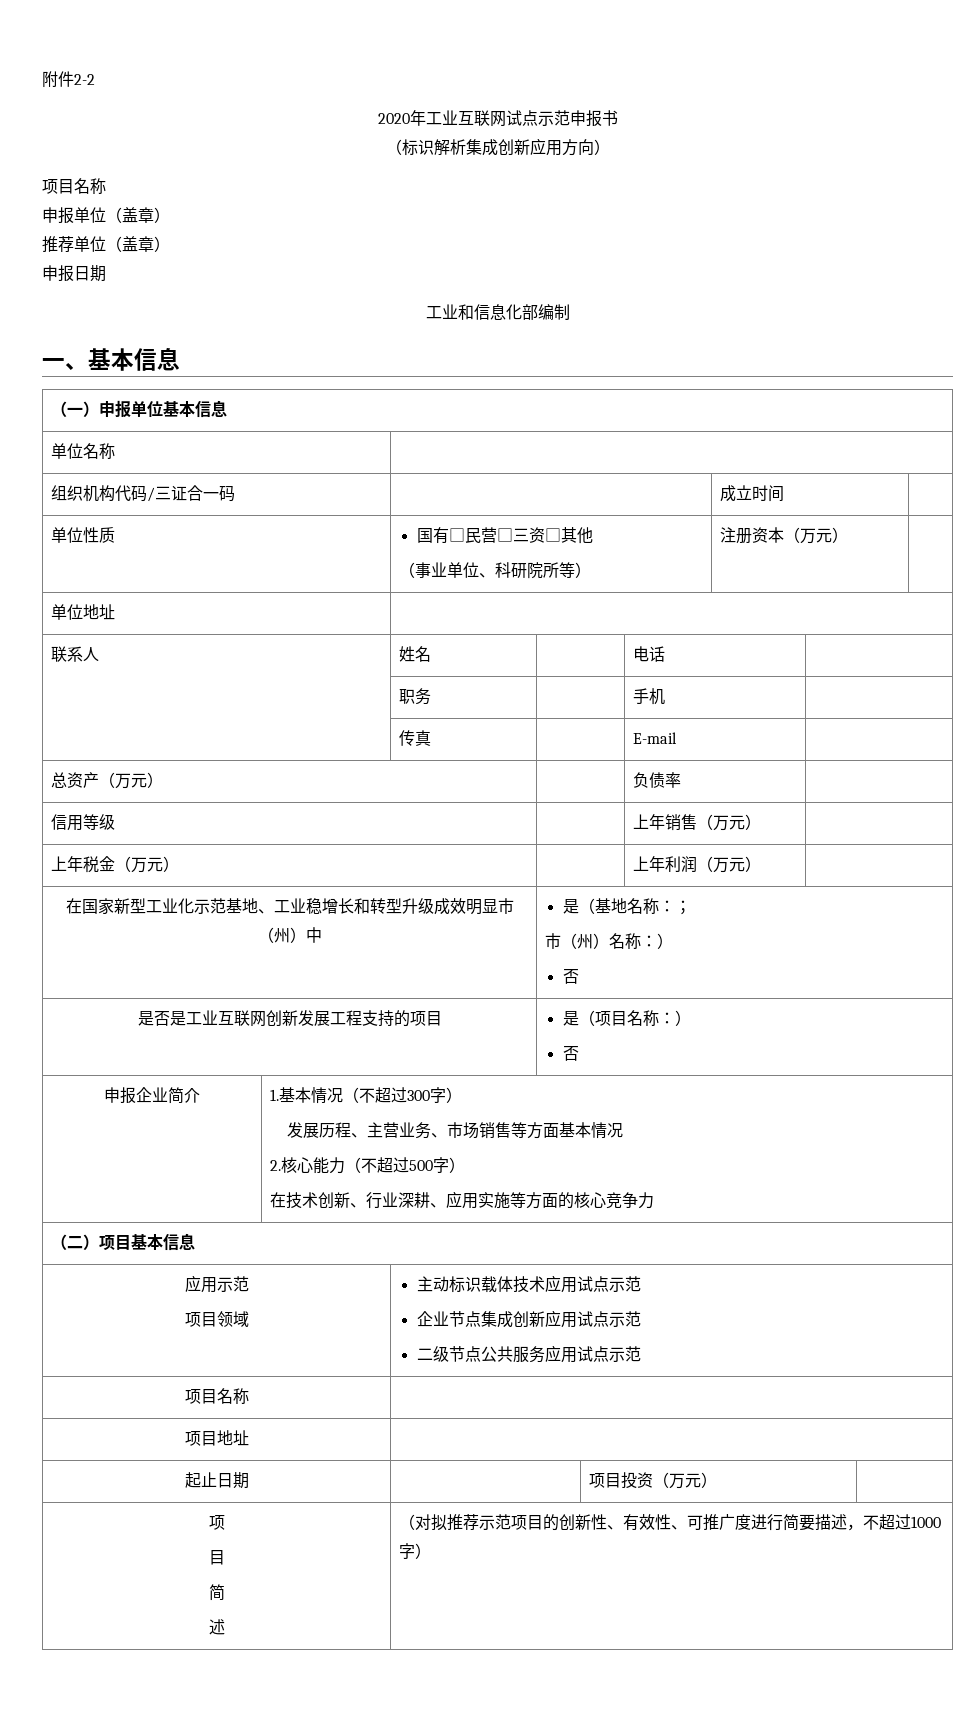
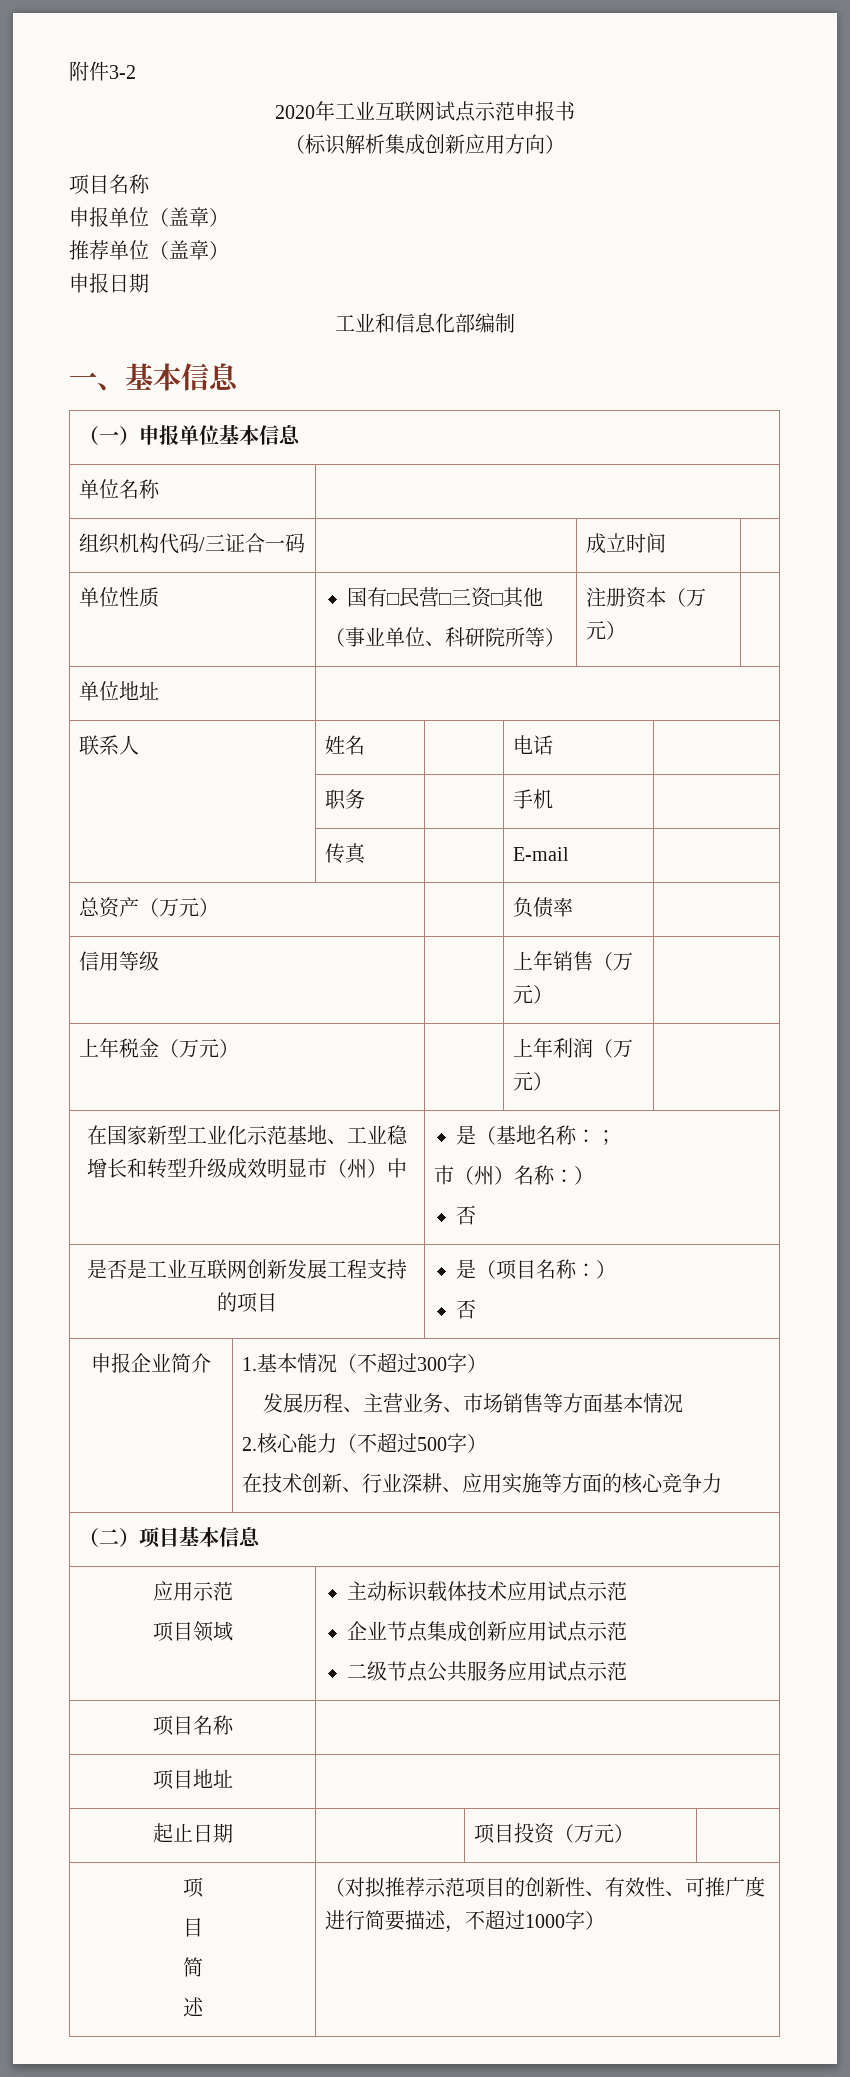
- 附件2-2
+ 附件3-2

